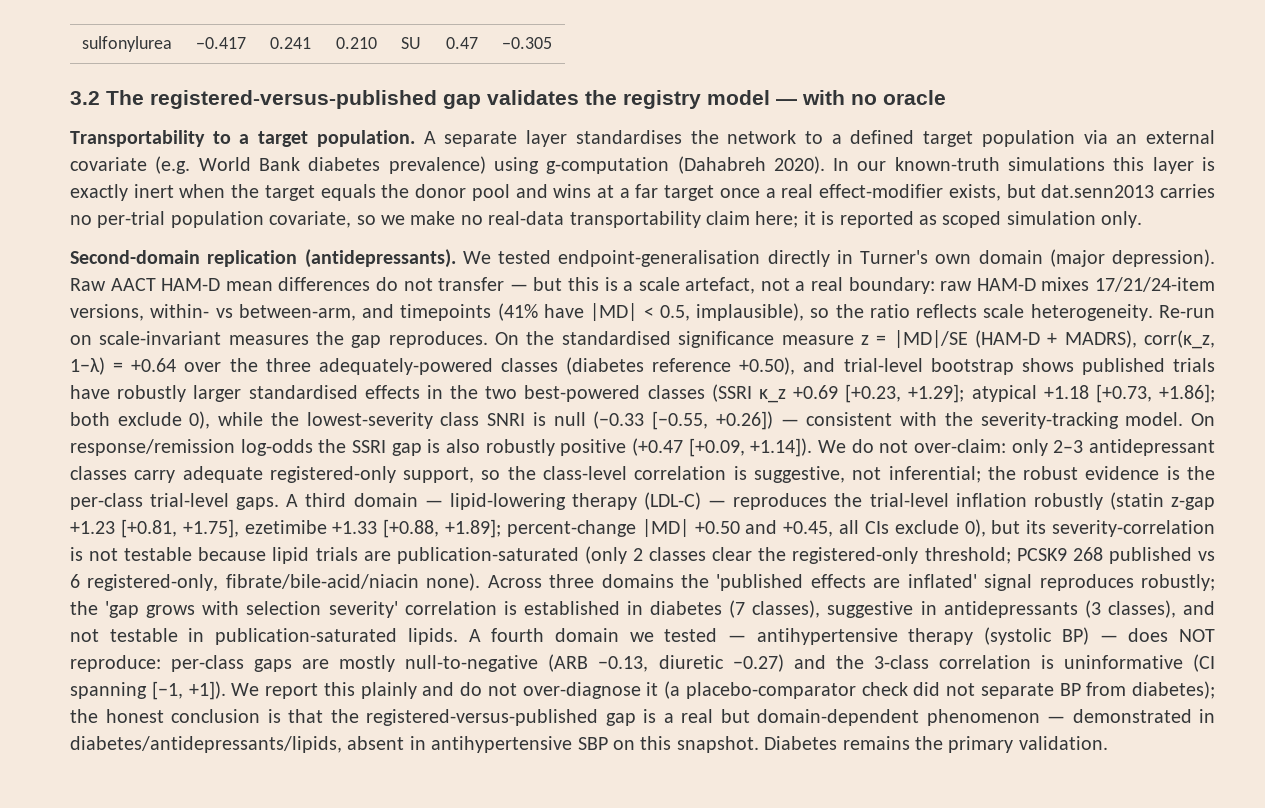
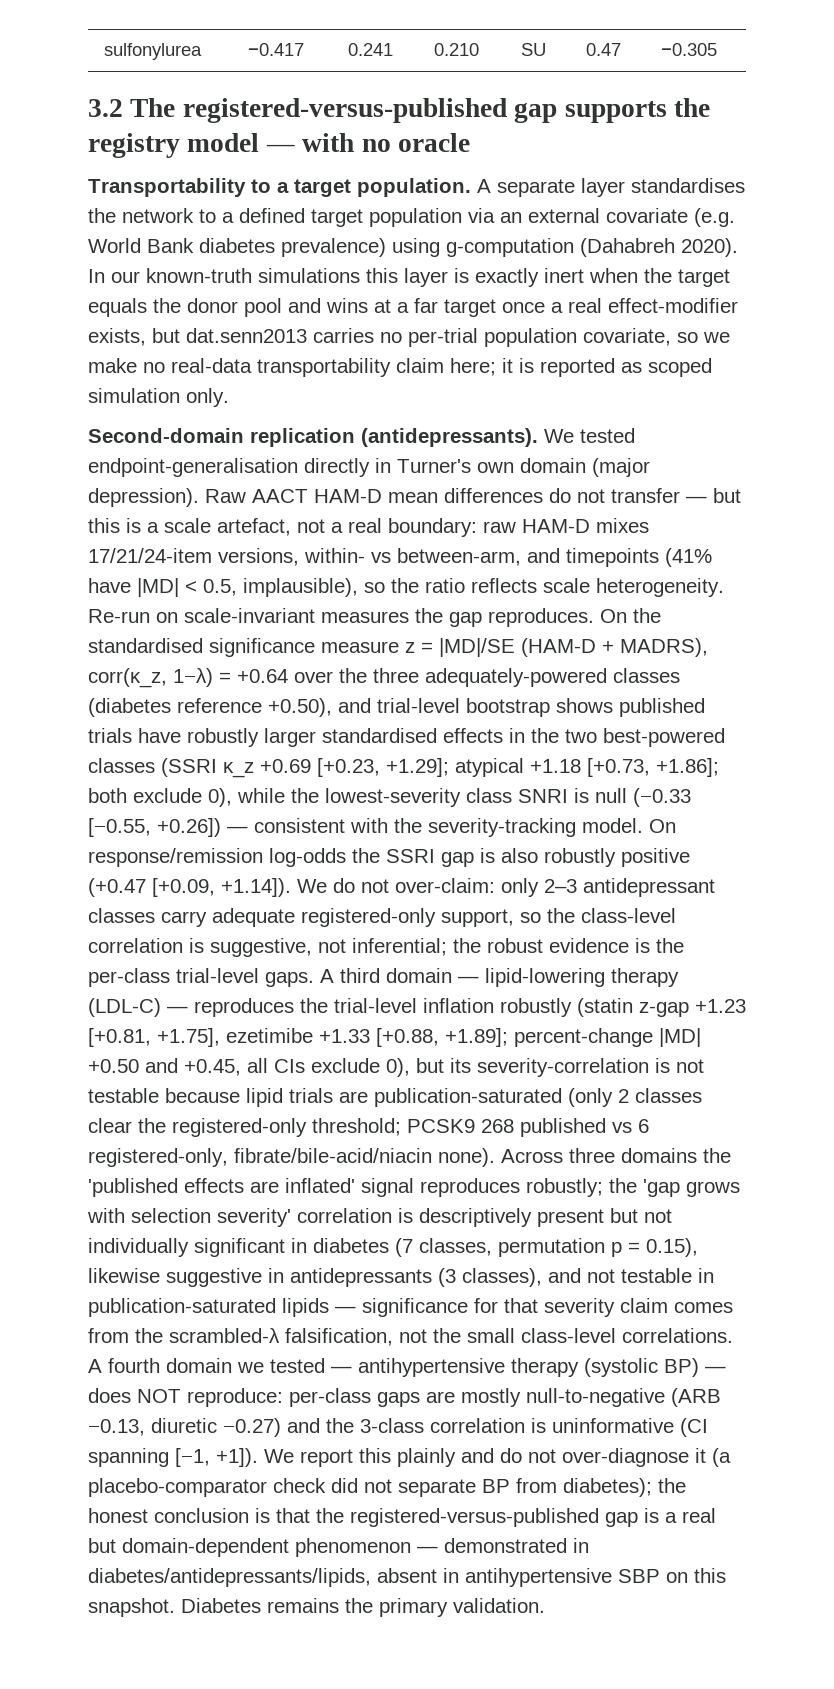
- 3.2 The registered-versus-published gap validates the registry model — with no oracle
+ 3.2 The registered-versus-published gap supports the registry model — with no oracle
- Across three domains the 'published effects are inflated' signal reproduces robustly; the 'gap grows with selection severity' correlation is established in diabetes (7 classes), suggestive in antidepressants (3 classes), and not testable in publication-saturated lipids.
+ Across three domains the 'published effects are inflated' signal reproduces robustly; the 'gap grows with selection severity' correlation is descriptively present but not individually significant in diabetes (7 classes, permutation p = 0.15), likewise suggestive in antidepressants (3 classes), and not testable in publication-saturated lipids — significance for that severity claim comes from the scrambled-λ falsification, not the small class-level correlations.

